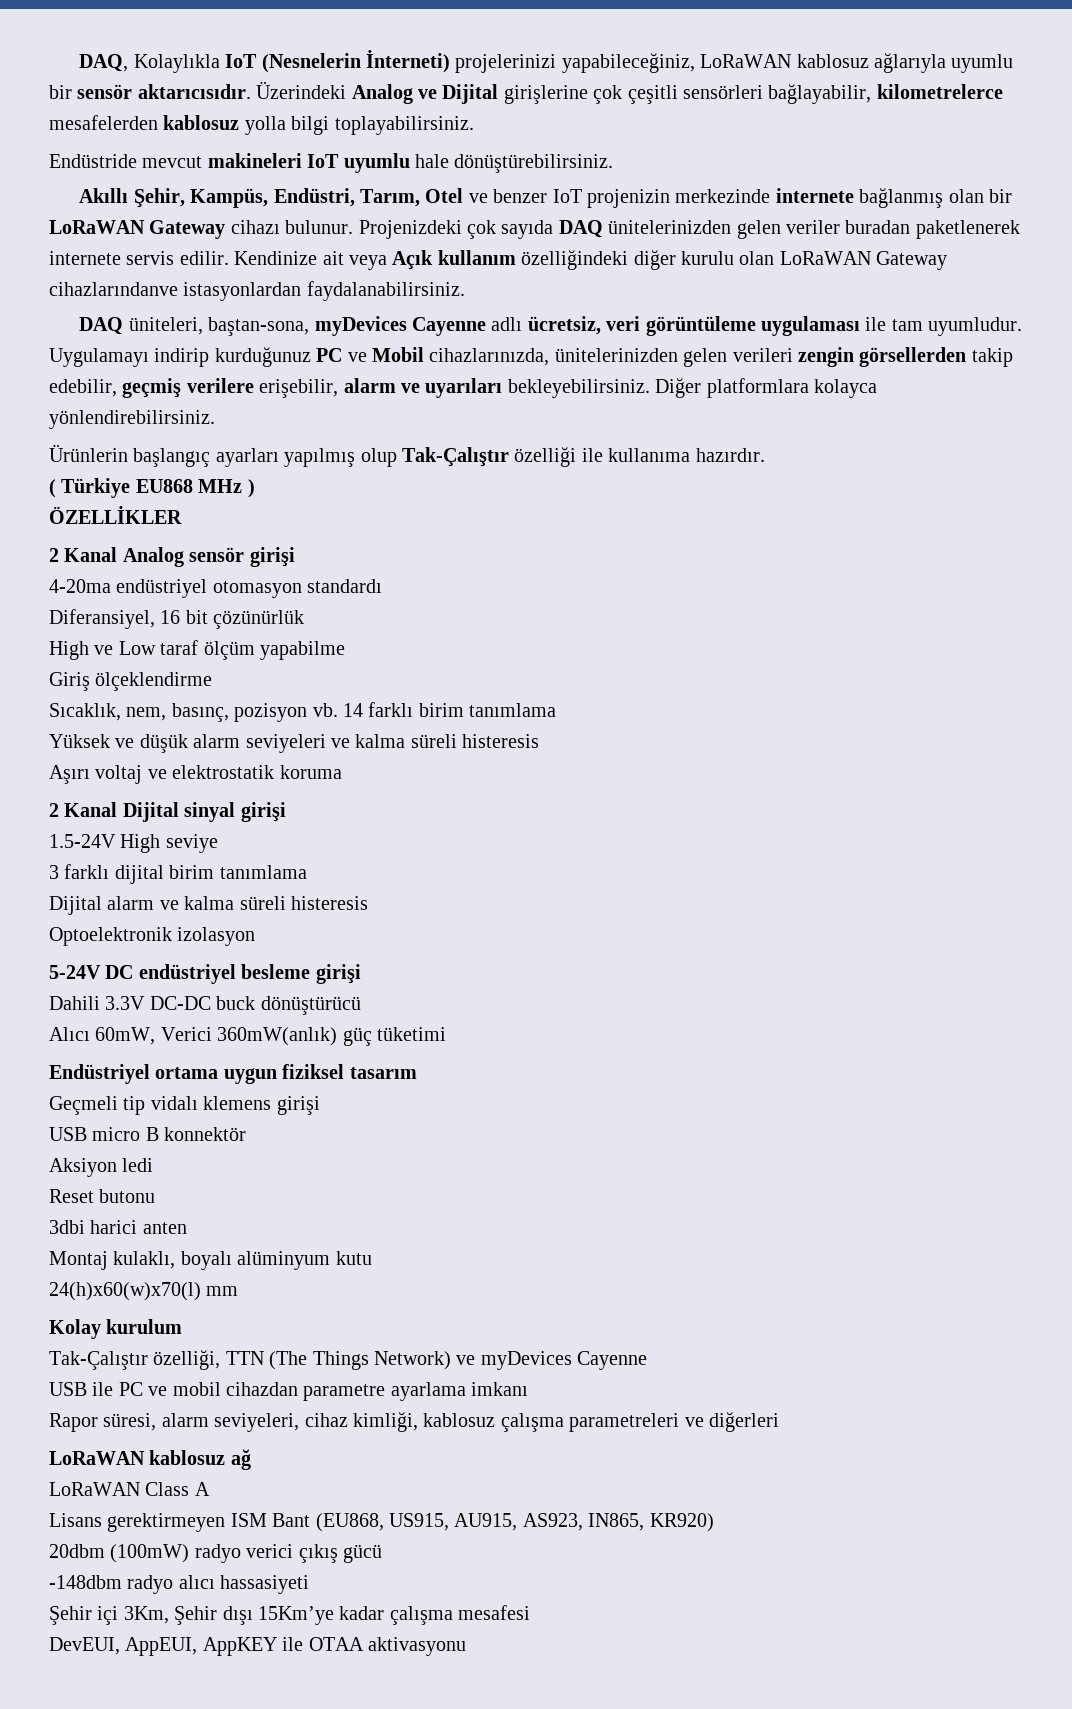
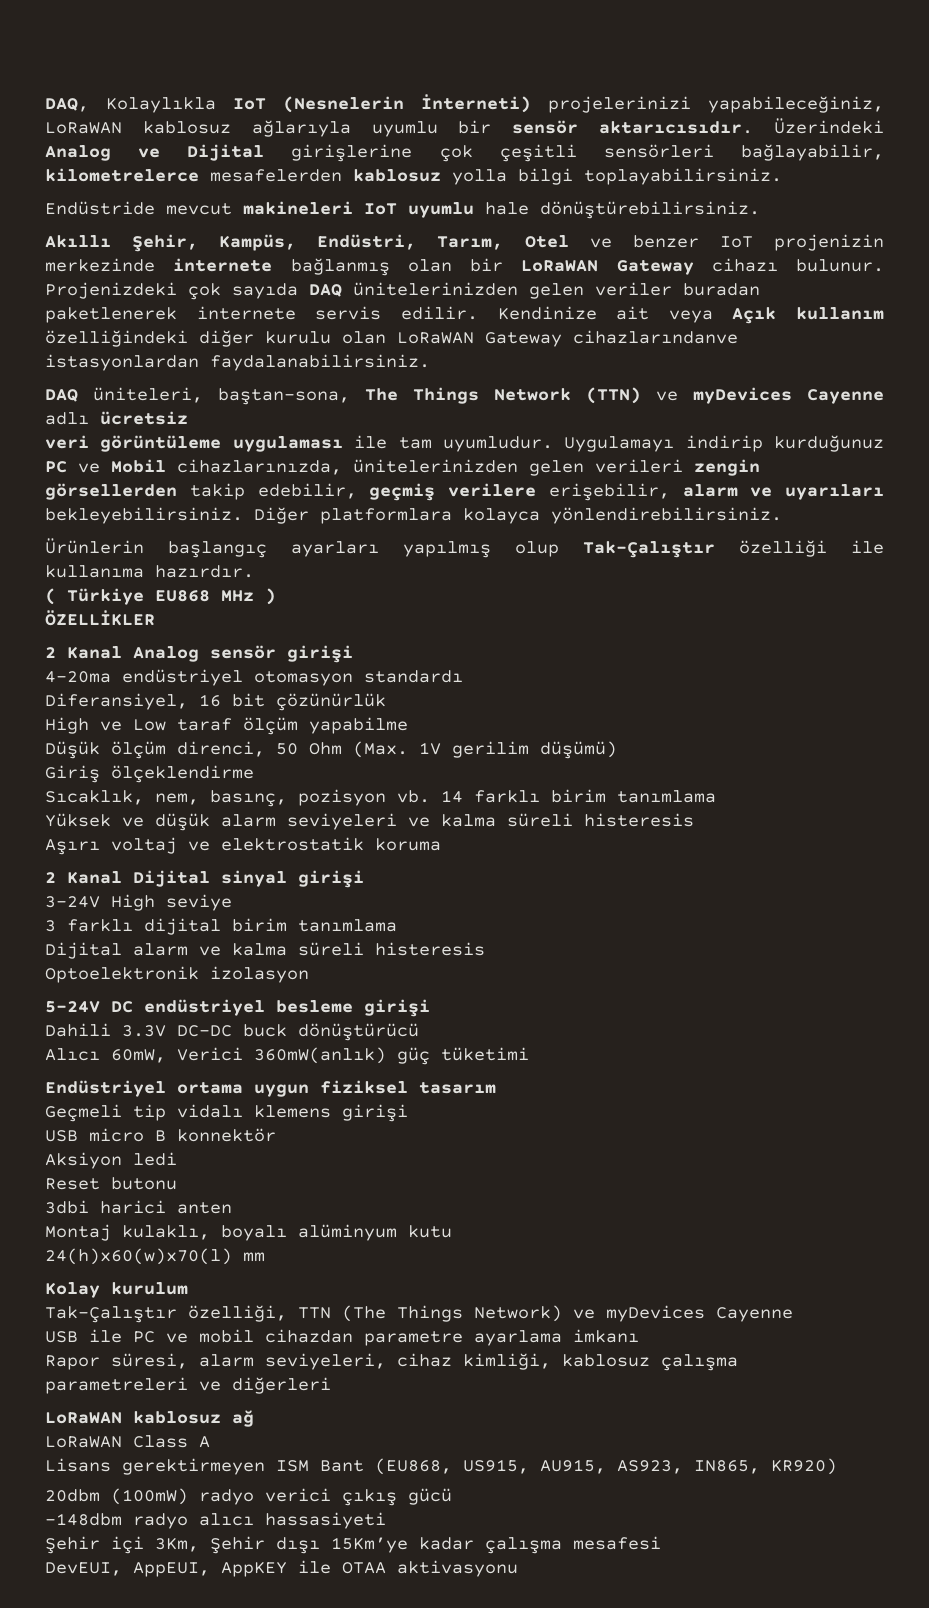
- DAQ üniteleri, baştan-sona, myDevices Cayenne adlı ücretsiz, veri görüntüleme uygulaması ile tam uyumludur.
+ DAQ üniteleri, baştan-sona, The Things Network (TTN) ve myDevices Cayenne adlı ücretsiz
+ veri görüntüleme uygulaması ile tam uyumludur.
+ Düşük ölçüm direnci, 50 Ohm (Max. 1V gerilim düşümü)
- 1.5-24V High seviye
+ 3-24V High seviye

